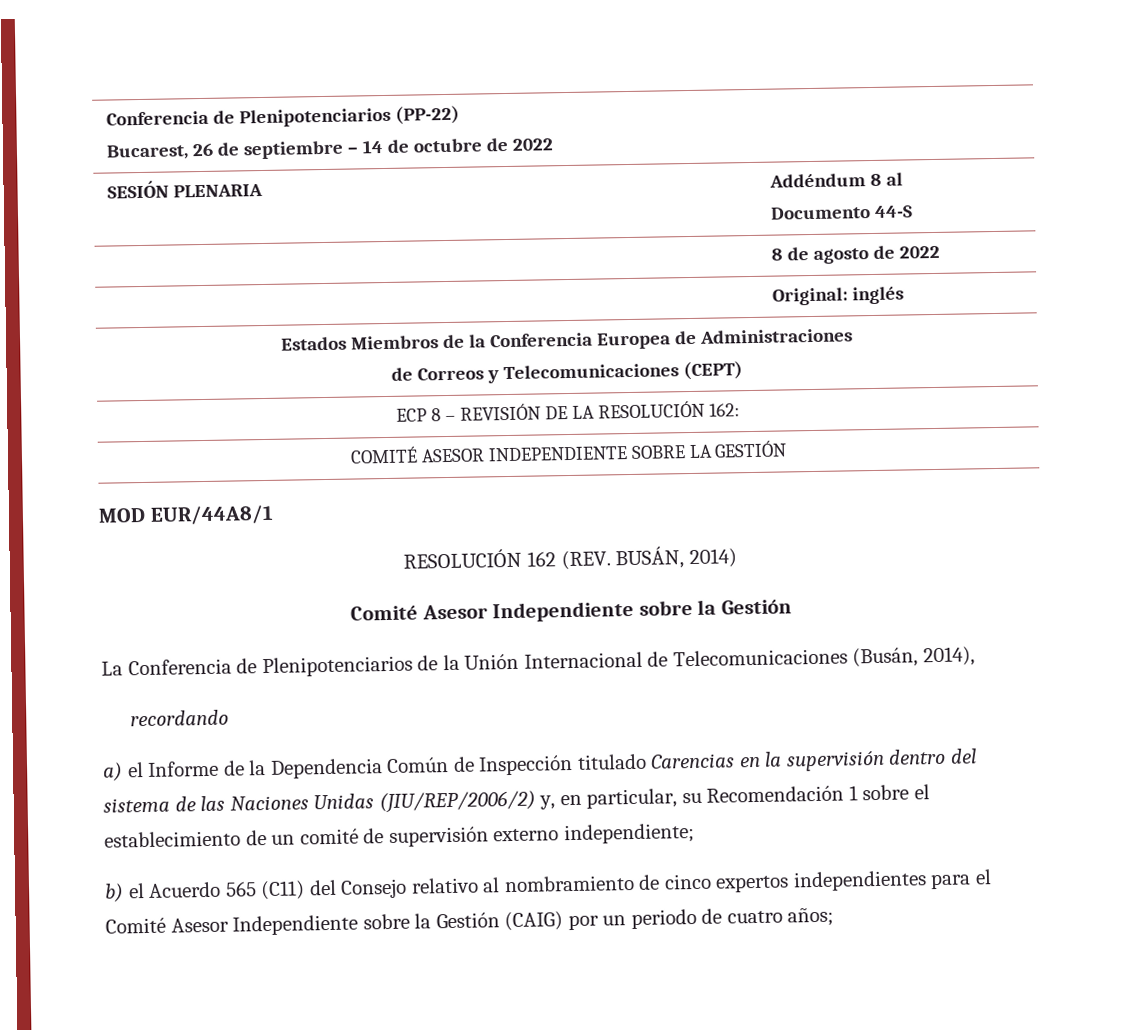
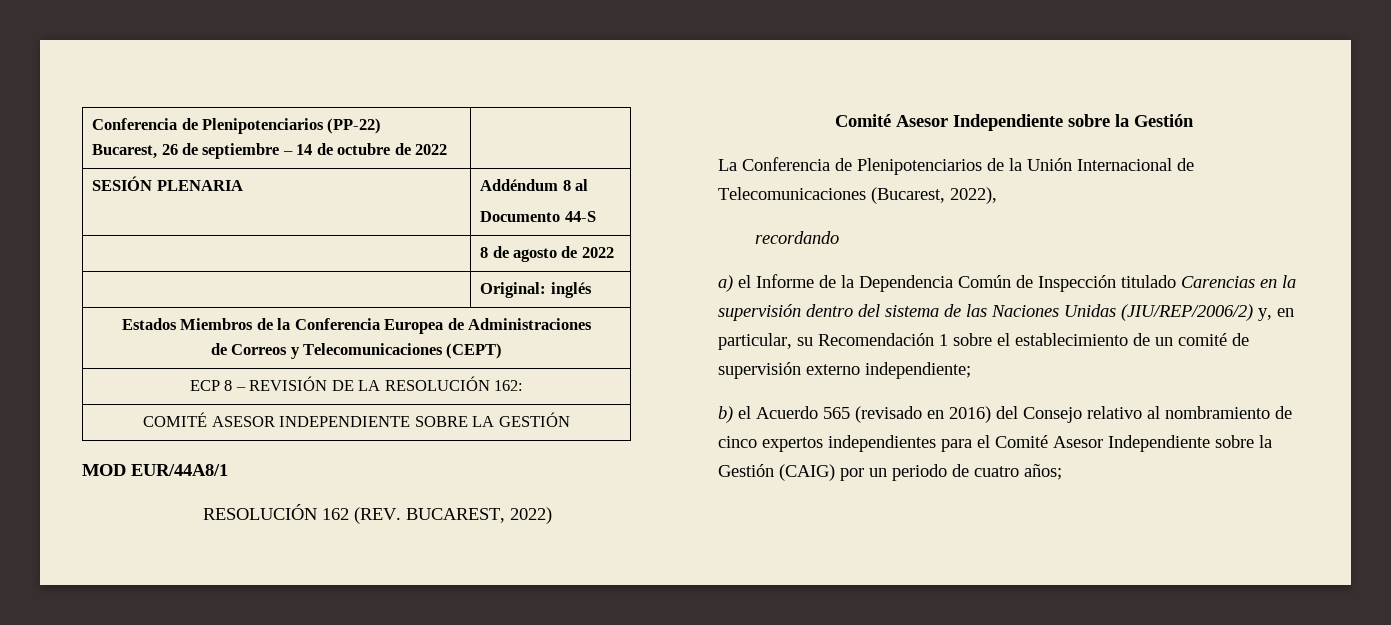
- RESOLUCIÓN 162 (REV. BUSÁN, 2014)
+ RESOLUCIÓN 162 (REV. BUCAREST, 2022)
- La Conferencia de Plenipotenciarios de la Unión Internacional de Telecomunicaciones (Busán, 2014),
+ La Conferencia de Plenipotenciarios de la Unión Internacional de Telecomunicaciones (Bucarest, 2022),
- b) el Acuerdo 565 (C11) del Consejo relativo al nombramiento de cinco expertos independientes para el Comité Asesor Independiente sobre la Gestión (CAIG) por un periodo de cuatro años;
+ b) el Acuerdo 565 (revisado en 2016) del Consejo relativo al nombramiento de cinco expertos independientes para el Comité Asesor Independiente sobre la Gestión (CAIG) por un periodo de cuatro años;

